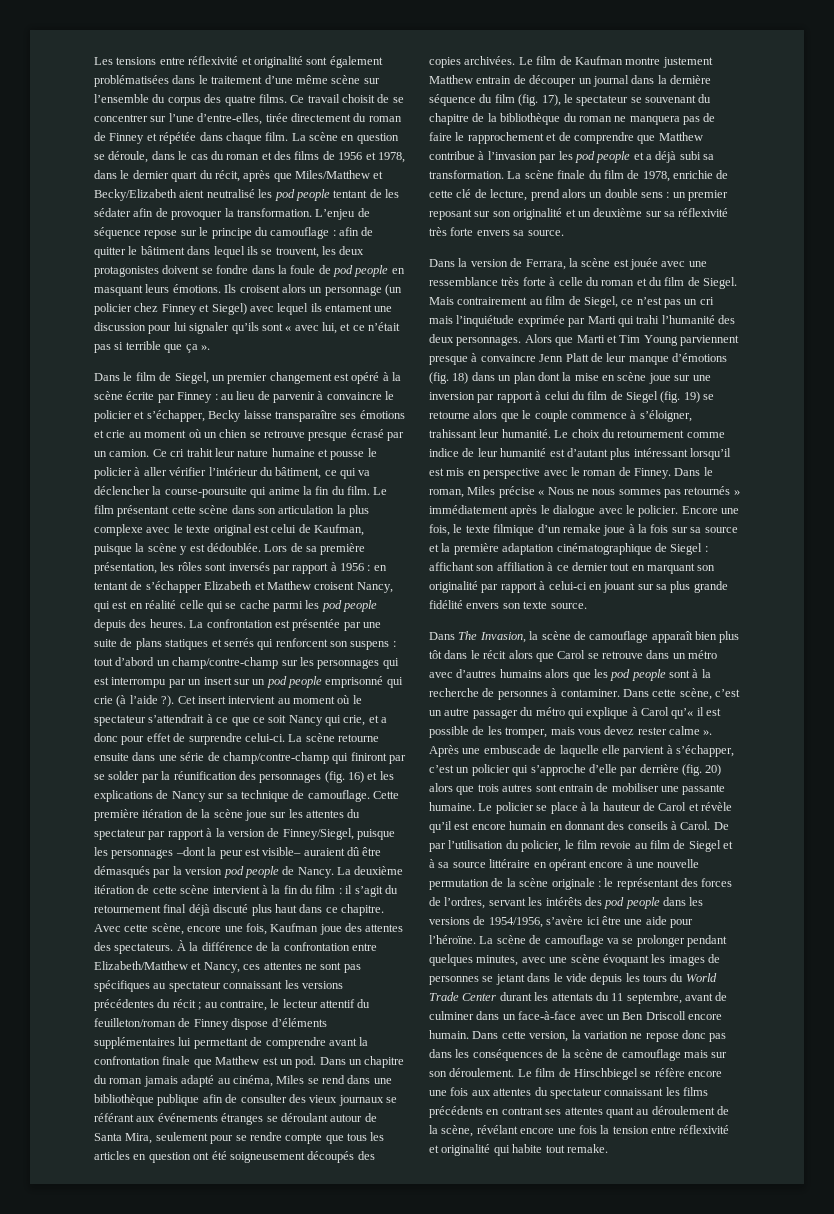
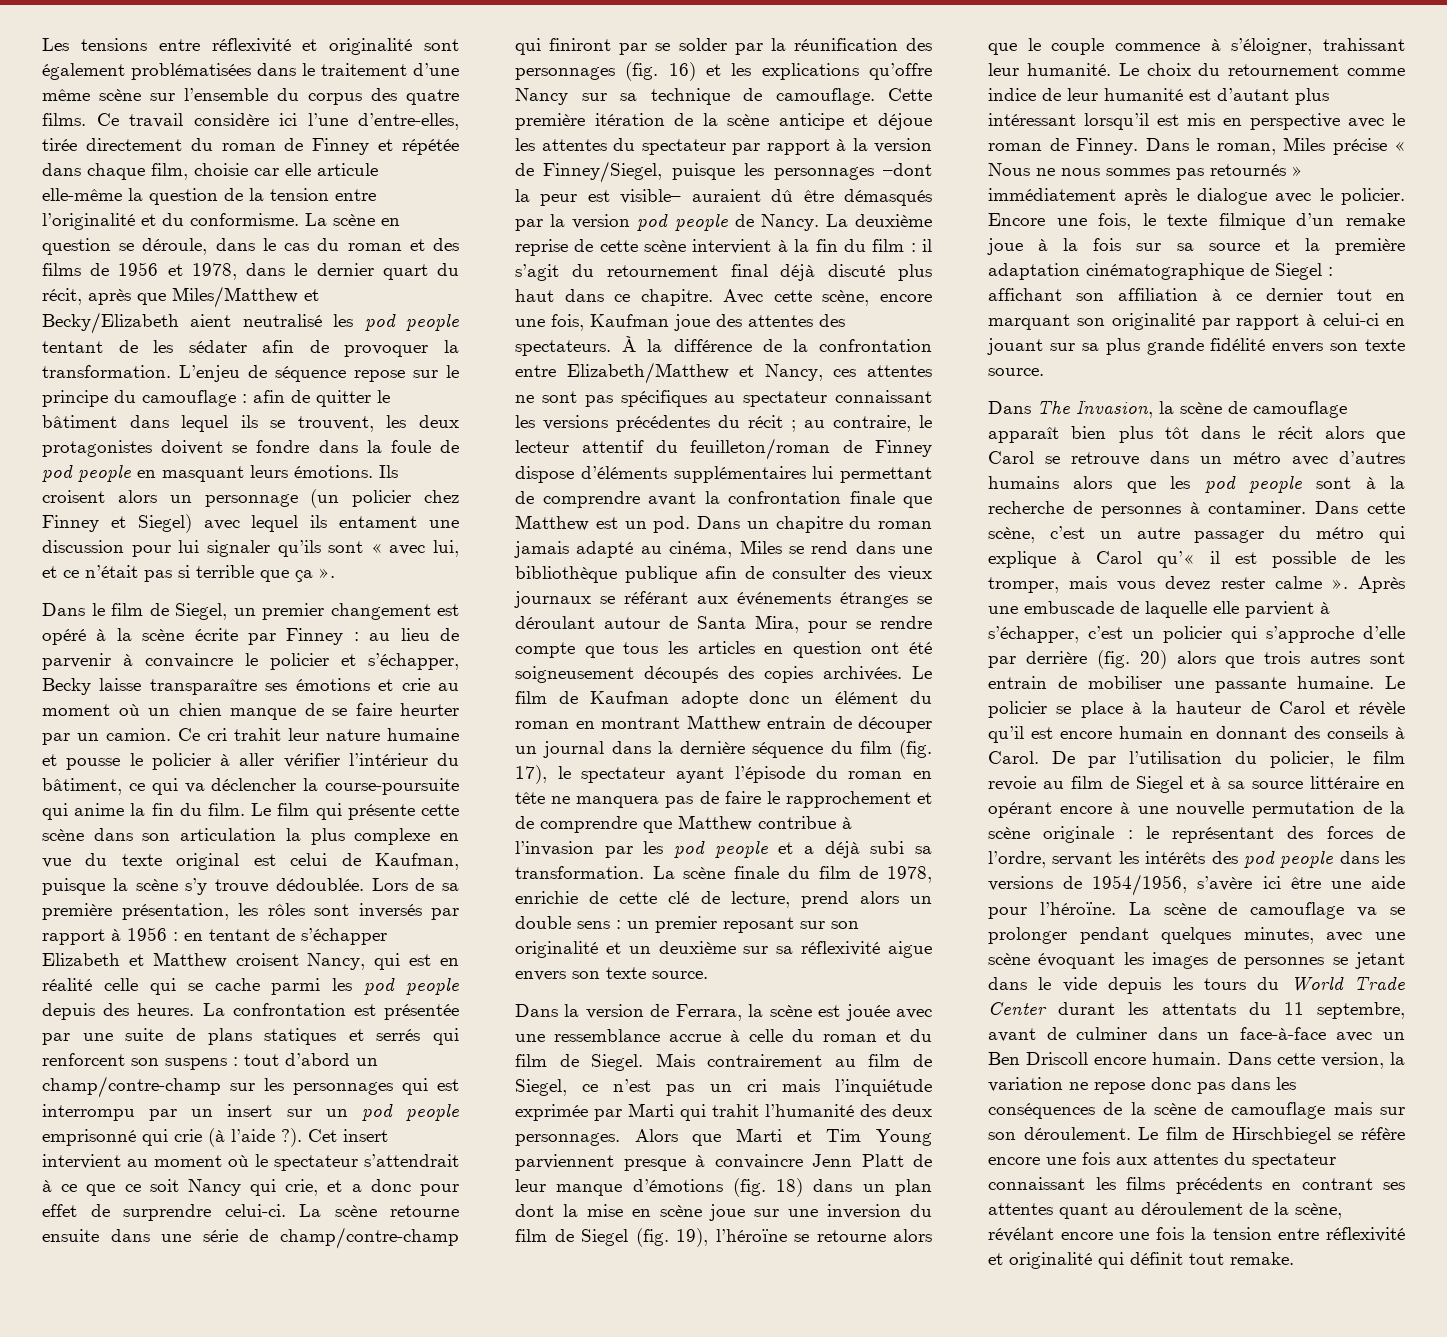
- Ce travail choisit de se concentrer sur l’une d’entre-elles, tirée directement du roman de Finney et répétée dans chaque film.
+ Ce travail considère ici l’une d’entre-elles, tirée directement du roman de Finney et répétée dans chaque film, choisie car elle articule elle-même la question de la tension entre l’originalité et du conformisme.
- Dans le film de Siegel, un premier changement est opéré à la scène écrite par Finney : au lieu de parvenir à convaincre le policier et s’échapper, Becky laisse transparaître ses émotions et crie au moment où un chien se retrouve presque écrasé par un camion.
+ Dans le film de Siegel, un premier changement est opéré à la scène écrite par Finney : au lieu de parvenir à convaincre le policier et s’échapper, Becky laisse transparaître ses émotions et crie au moment où un chien manque de se faire heurter par un camion.
- Le film présentant cette scène dans son articulation la plus complexe avec le texte original est celui de Kaufman, puisque la scène y est dédoublée.
+ Le film qui présente cette scène dans son articulation la plus complexe en vue du texte original est celui de Kaufman, puisque la scène s’y trouve dédoublée.
- La scène retourne ensuite dans une série de champ/contre-champ qui finiront par se solder par la réunification des personnages (fig. 16) et les explications de Nancy sur sa technique de camouflage.
+ La scène retourne ensuite dans une série de champ/contre-champ qui finiront par se solder par la réunification des personnages (fig. 16) et les explications qu’offre Nancy sur sa technique de camouflage.
- Cette première itération de la scène joue sur les attentes du spectateur par rapport à la version de Finney/Siegel, puisque les personnages –dont la peur est visible– auraient dû être démasqués par la version pod people de Nancy.
+ Cette première itération de la scène anticipe et déjoue les attentes du spectateur par rapport à la version de Finney/Siegel, puisque les personnages –dont la peur est visible– auraient dû être démasqués par la version pod people de Nancy.
- La deuxième itération de cette scène intervient à la fin du film : il s’agit du retournement final déjà discuté plus haut dans ce chapitre.
+ La deuxième reprise de cette scène intervient à la fin du film : il s’agit du retournement final déjà discuté plus haut dans ce chapitre.
- Dans un chapitre du roman jamais adapté au cinéma, Miles se rend dans une bibliothèque publique afin de consulter des vieux journaux se référant aux événements étranges se déroulant autour de Santa Mira, seulement pour se rendre compte que tous les articles en question ont été soigneusement découpés des copies archivées.
+ Dans un chapitre du roman jamais adapté au cinéma, Miles se rend dans une bibliothèque publique afin de consulter des vieux journaux se référant aux événements étranges se déroulant autour de Santa Mira, pour se rendre compte que tous les articles en question ont été soigneusement découpés des copies archivées.
- Le film de Kaufman montre justement Matthew entrain de découper un journal dans la dernière séquence du film (fig. 17), le spectateur se souvenant du chapitre de la bibliothèque du roman ne manquera pas de faire le rapprochement et de comprendre que Matthew contribue à l’invasion par les pod people et a déjà subi sa transformation.
+ Le film de Kaufman adopte donc un élément du roman en montrant Matthew entrain de découper un journal dans la dernière séquence du film (fig. 17), le spectateur ayant l’épisode du roman en tête ne manquera pas de faire le rapprochement et de comprendre que Matthew contribue à l’invasion par les pod people et a déjà subi sa transformation.
- La scène finale du film de 1978, enrichie de cette clé de lecture, prend alors un double sens : un premier reposant sur son originalité et un deuxième sur sa réflexivité très forte envers sa source.
+ La scène finale du film de 1978, enrichie de cette clé de lecture, prend alors un double sens : un premier reposant sur son originalité et un deuxième sur sa réflexivité aigue envers son texte source.
- Dans la version de Ferrara, la scène est jouée avec une ressemblance très forte à celle du roman et du film de Siegel.
+ Dans la version de Ferrara, la scène est jouée avec une ressemblance accrue à celle du roman et du film de Siegel.
- Mais contrairement au film de Siegel, ce n’est pas un cri mais l’inquiétude exprimée par Marti qui trahi l’humanité des deux personnages.
+ Mais contrairement au film de Siegel, ce n’est pas un cri mais l’inquiétude exprimée par Marti qui trahit l’humanité des deux personnages.
- Alors que Marti et Tim Young parviennent presque à convaincre Jenn Platt de leur manque d’émotions (fig. 18) dans un plan dont la mise en scène joue sur une inversion par rapport à celui du film de Siegel (fig. 19) se retourne alors que le couple commence à s’éloigner, trahissant leur humanité.
+ Alors que Marti et Tim Young parviennent presque à convaincre Jenn Platt de leur manque d’émotions (fig. 18) dans un plan dont la mise en scène joue sur une inversion du film de Siegel (fig. 19), l’héroïne se retourne alors que le couple commence à s’éloigner, trahissant leur humanité.
- De par l’utilisation du policier, le film revoie au film de Siegel et à sa source littéraire en opérant encore à une nouvelle permutation de la scène originale : le représentant des forces de l’ordres, servant les intérêts des pod people dans les versions de 1954/1956, s’avère ici être une aide pour l’héroïne.
+ De par l’utilisation du policier, le film revoie au film de Siegel et à sa source littéraire en opérant encore à une nouvelle permutation de la scène originale : le représentant des forces de l’ordre, servant les intérêts des pod people dans les versions de 1954/1956, s’avère ici être une aide pour l’héroïne.
- Le film de Hirschbiegel se réfère encore une fois aux attentes du spectateur connaissant les films précédents en contrant ses attentes quant au déroulement de la scène, révélant encore une fois la tension entre réflexivité et originalité qui habite tout remake.
+ Le film de Hirschbiegel se réfère encore une fois aux attentes du spectateur connaissant les films précédents en contrant ses attentes quant au déroulement de la scène, révélant encore une fois la tension entre réflexivité et originalité qui définit tout remake.

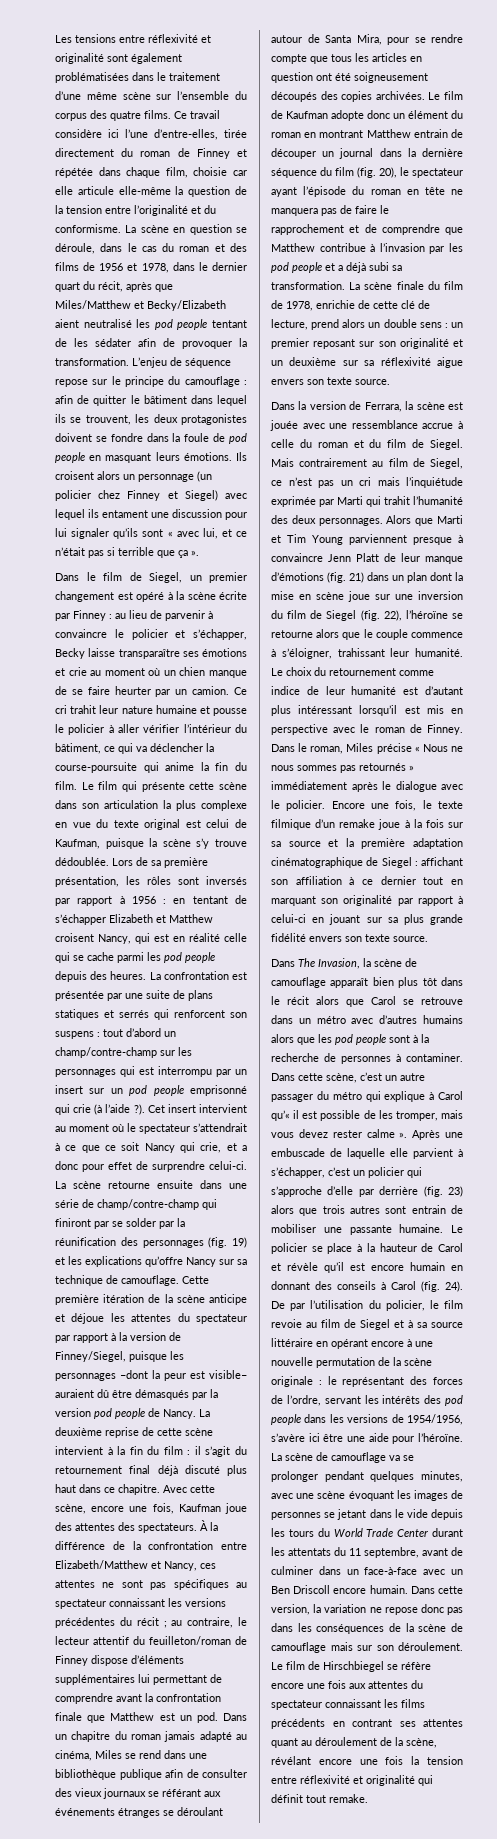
- La scène retourne ensuite dans une série de champ/contre-champ qui finiront par se solder par la réunification des personnages (fig. 16) et les explications qu’offre Nancy sur sa technique de camouflage.
+ La scène retourne ensuite dans une série de champ/contre-champ qui finiront par se solder par la réunification des personnages (fig. 19) et les explications qu’offre Nancy sur sa technique de camouflage.
- Le film de Kaufman adopte donc un élément du roman en montrant Matthew entrain de découper un journal dans la dernière séquence du film (fig. 17), le spectateur ayant l’épisode du roman en tête ne manquera pas de faire le rapprochement et de comprendre que Matthew contribue à l’invasion par les pod people et a déjà subi sa transformation.
+ Le film de Kaufman adopte donc un élément du roman en montrant Matthew entrain de découper un journal dans la dernière séquence du film (fig. 20), le spectateur ayant l’épisode du roman en tête ne manquera pas de faire le rapprochement et de comprendre que Matthew contribue à l’invasion par les pod people et a déjà subi sa transformation.
- Alors que Marti et Tim Young parviennent presque à convaincre Jenn Platt de leur manque d’émotions (fig. 18) dans un plan dont la mise en scène joue sur une inversion du film de Siegel (fig. 19), l’héroïne se retourne alors que le couple commence à s’éloigner, trahissant leur humanité.
+ Alors que Marti et Tim Young parviennent presque à convaincre Jenn Platt de leur manque d’émotions (fig. 21) dans un plan dont la mise en scène joue sur une inversion du film de Siegel (fig. 22), l’héroïne se retourne alors que le couple commence à s’éloigner, trahissant leur humanité.
- Après une embuscade de laquelle elle parvient à s’échapper, c’est un policier qui s’approche d’elle par derrière (fig. 20) alors que trois autres sont entrain de mobiliser une passante humaine.
+ Après une embuscade de laquelle elle parvient à s’échapper, c’est un policier qui s’approche d’elle par derrière (fig. 23) alors que trois autres sont entrain de mobiliser une passante humaine.
- Le policier se place à la hauteur de Carol et révèle qu’il est encore humain en donnant des conseils à Carol.
+ Le policier se place à la hauteur de Carol et révèle qu’il est encore humain en donnant des conseils à Carol (fig. 24).

